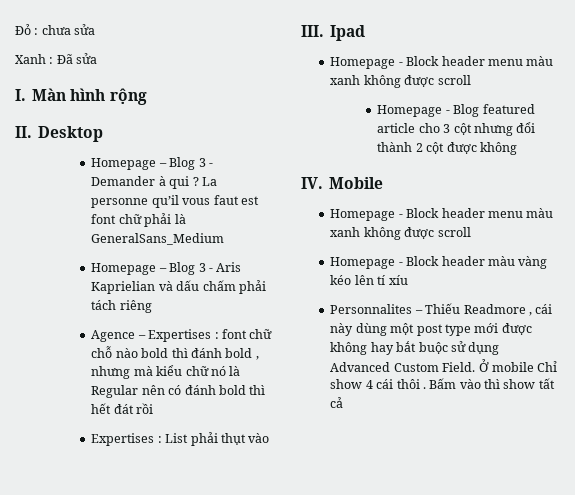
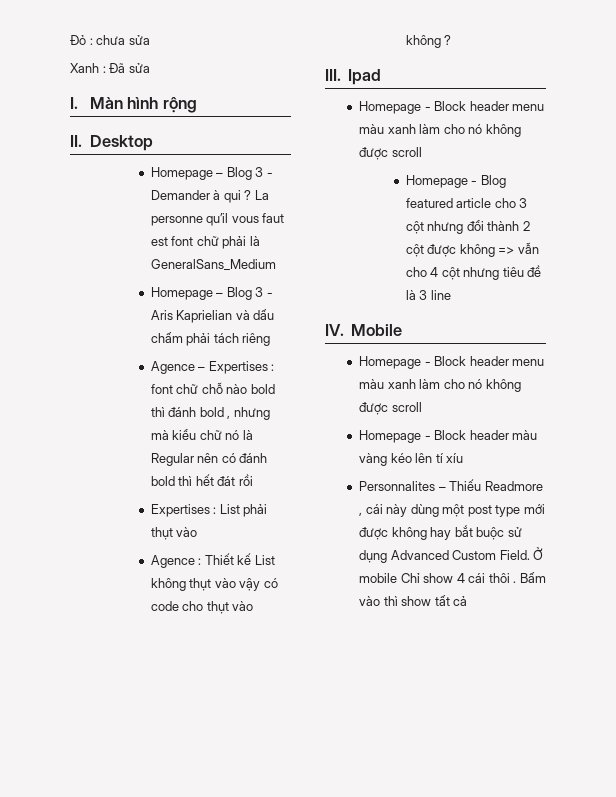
+ Agence : Thiết kế List không thụt vào vậy có code cho thụt vào không ?
  III. Ipad
- Homepage - Block header menu màu xanh không được scroll
+ Homepage - Block header menu màu xanh làm cho nó không được scroll
- Homepage - Blog featured article cho 3 cột nhưng đổi thành 2 cột được không
+ Homepage - Blog featured article cho 3 cột nhưng đổi thành 2 cột được không => vẫn cho 4 cột nhưng tiêu đề là 3 line
  IV. Mobile
- Homepage - Block header menu màu xanh không được scroll
+ Homepage - Block header menu màu xanh làm cho nó không được scroll

